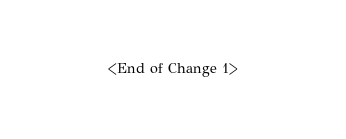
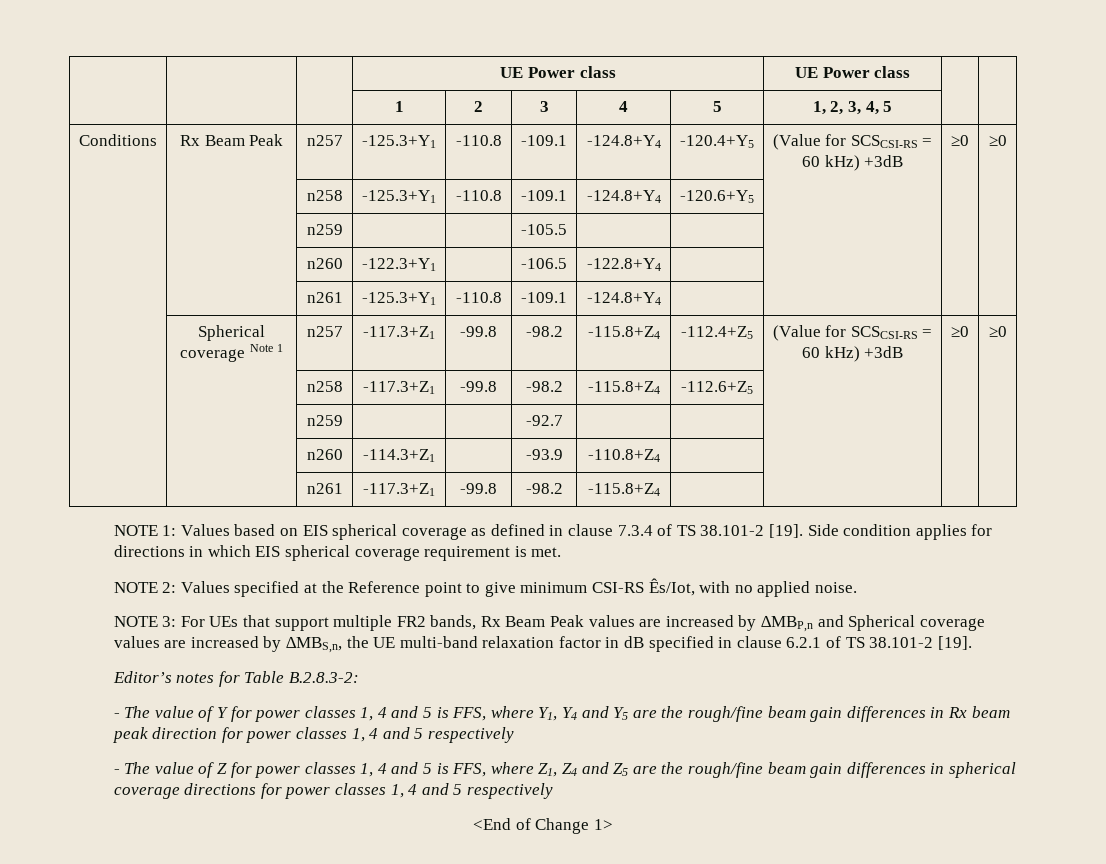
+ | | | UE Power class | UE Power class | |
+ | | | 1 | 2 | 3 | 4 | 5 | 1, 2, 3, 4, 5 | |
+ Conditions | Rx Beam Peak | n257 | -125.3+Y1 | -110.8 | -109.1 | -124.8+Y4 | -120.4+Y5 | (Value for SCSCSI-RS = 60 kHz) +3dB | ≥0 | ≥0
+ | | n258 | -125.3+Y1 | -110.8 | -109.1 | -124.8+Y4 | -120.6+Y5 | | |
+ | | n259 | | | -105.5 | | | | |
+ | | n260 | -122.3+Y1 | | -106.5 | -122.8+Y4 | | | |
+ | | n261 | -125.3+Y1 | -110.8 | -109.1 | -124.8+Y4 | | | |
+ | Spherical coverage Note 1 | n257 | -117.3+Z1 | -99.8 | -98.2 | -115.8+Z4 | -112.4+Z5 | (Value for SCSCSI-RS = 60 kHz) +3dB | ≥0 | ≥0
+ | | n258 | -117.3+Z1 | -99.8 | -98.2 | -115.8+Z4 | -112.6+Z5 | | |
+ | | n259 | | | -92.7 | | | | |
+ | | n260 | -114.3+Z1 | | -93.9 | -110.8+Z4 | | | |
+ | | n261 | -117.3+Z1 | -99.8 | -98.2 | -115.8+Z4 | | | |
+ NOTE 1: Values based on EIS spherical coverage as defined in clause 7.3.4 of TS 38.101-2 [19]. Side condition applies for directions in which EIS spherical coverage requirement is met.
+ NOTE 2: Values specified at the Reference point to give minimum CSI-RS Ês/Iot, with no applied noise.
+ NOTE 3: For UEs that support multiple FR2 bands, Rx Beam Peak values are increased by ∆MBP,n and Spherical coverage values are increased by ∆MBS,n, the UE multi-band relaxation factor in dB specified in clause 6.2.1 of TS 38.101-2 [19].
+ Editor’s notes for Table B.2.8.3-2:
+ - The value of Y for power classes 1, 4 and 5 is FFS, where Y1, Y4 and Y5 are the rough/fine beam gain differences in Rx beam peak direction for power classes 1, 4 and 5 respectively
+ - The value of Z for power classes 1, 4 and 5 is FFS, where Z1, Z4 and Z5 are the rough/fine beam gain differences in spherical coverage directions for power classes 1, 4 and 5 respectively

